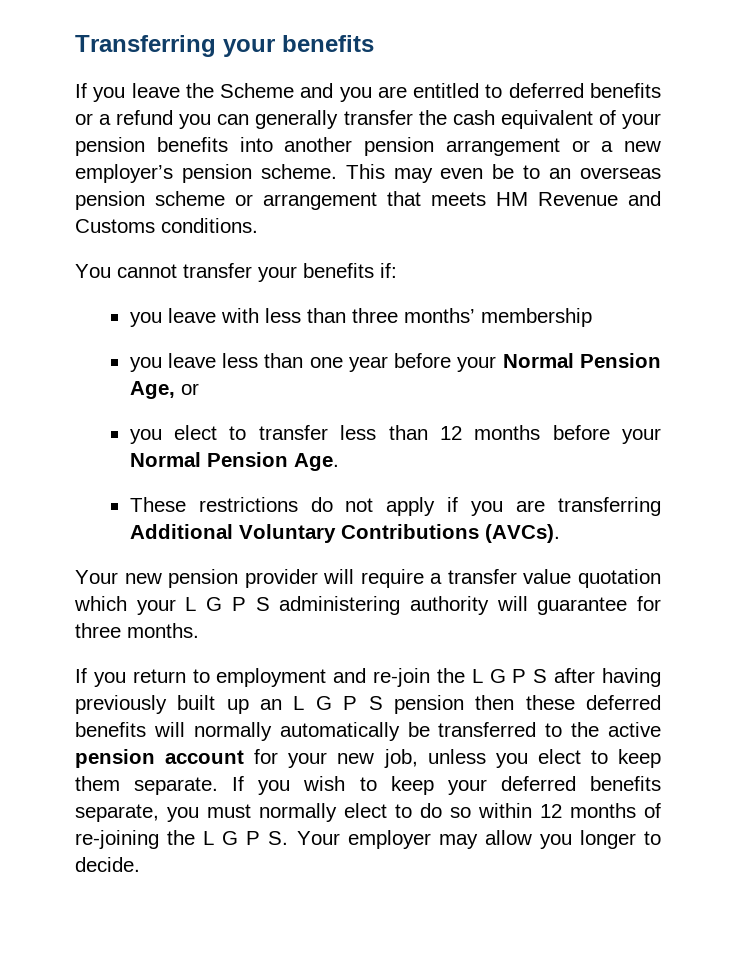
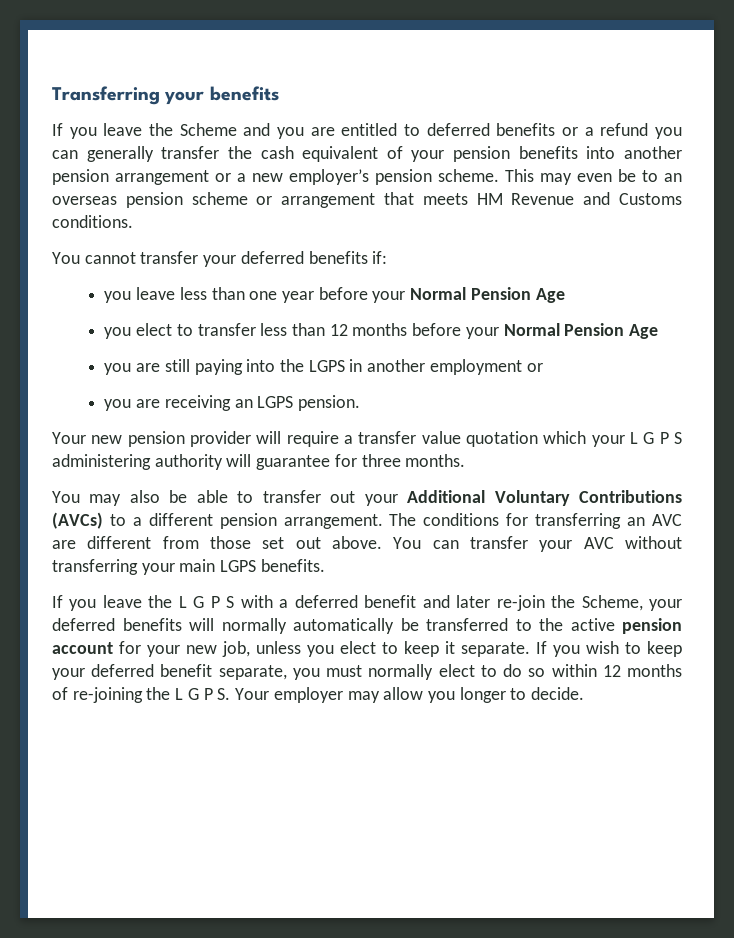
- You cannot transfer your benefits if:
+ You cannot transfer your deferred benefits if:
- you leave with less than three months’ membership
- you leave less than one year before your Normal Pension Age, or
+ you leave less than one year before your Normal Pension Age
- you elect to transfer less than 12 months before your Normal Pension Age.
- These restrictions do not apply if you are transferring Additional Voluntary Contributions (AVCs).
+ you elect to transfer less than 12 months before your Normal Pension Age
+ you are still paying into the LGPS in another employment or
+ you are receiving an LGPS pension.
- If you return to employment and re-join the L G P S after having previously built up an L G P S pension then these deferred benefits will normally automatically be transferred to the active pension account for your new job, unless you elect to keep them separate.
+ You may also be able to transfer out your Additional Voluntary Contributions (AVCs) to a different pension arrangement. The conditions for transferring an AVC are different from those set out above. You can transfer your AVC without transferring your main LGPS benefits.
+ If you leave the L G P S with a deferred benefit and later re-join the Scheme, your deferred benefits will normally automatically be transferred to the active pension account for your new job, unless you elect to keep it separate.
- If you wish to keep your deferred benefits separate, you must normally elect to do so within 12 months of re-joining the L G P S. Your employer may allow you longer to decide.
+ If you wish to keep your deferred benefit separate, you must normally elect to do so within 12 months of re-joining the L G P S. Your employer may allow you longer to decide.

